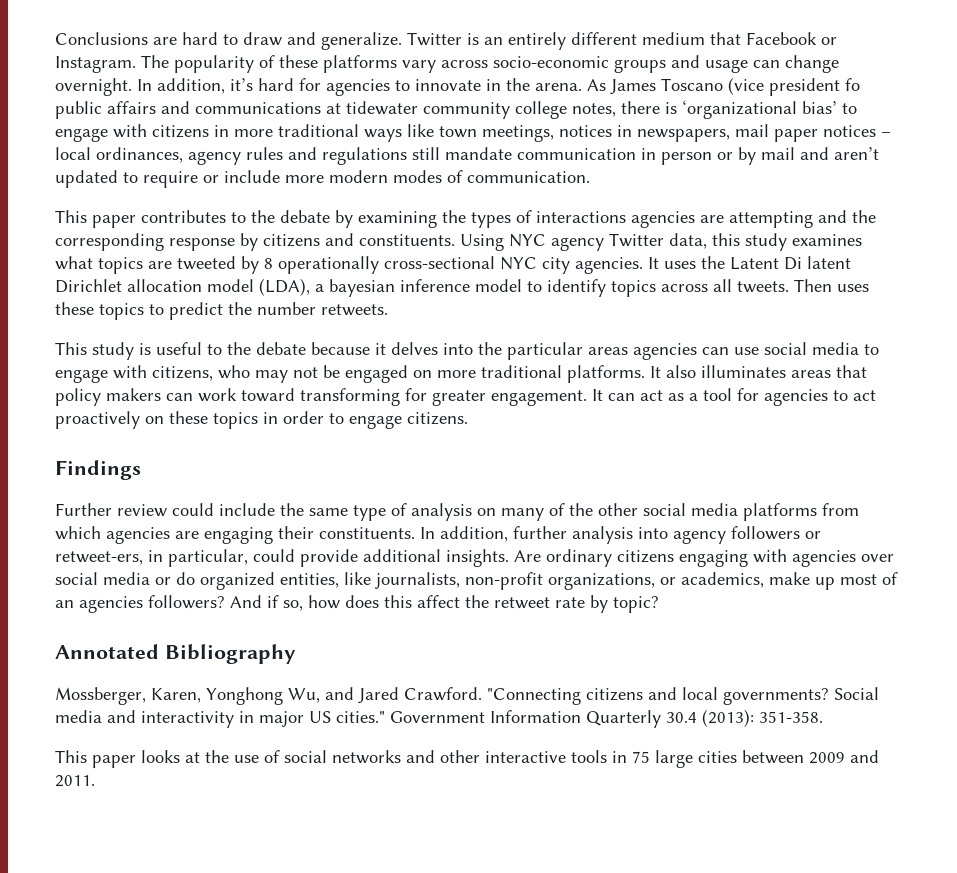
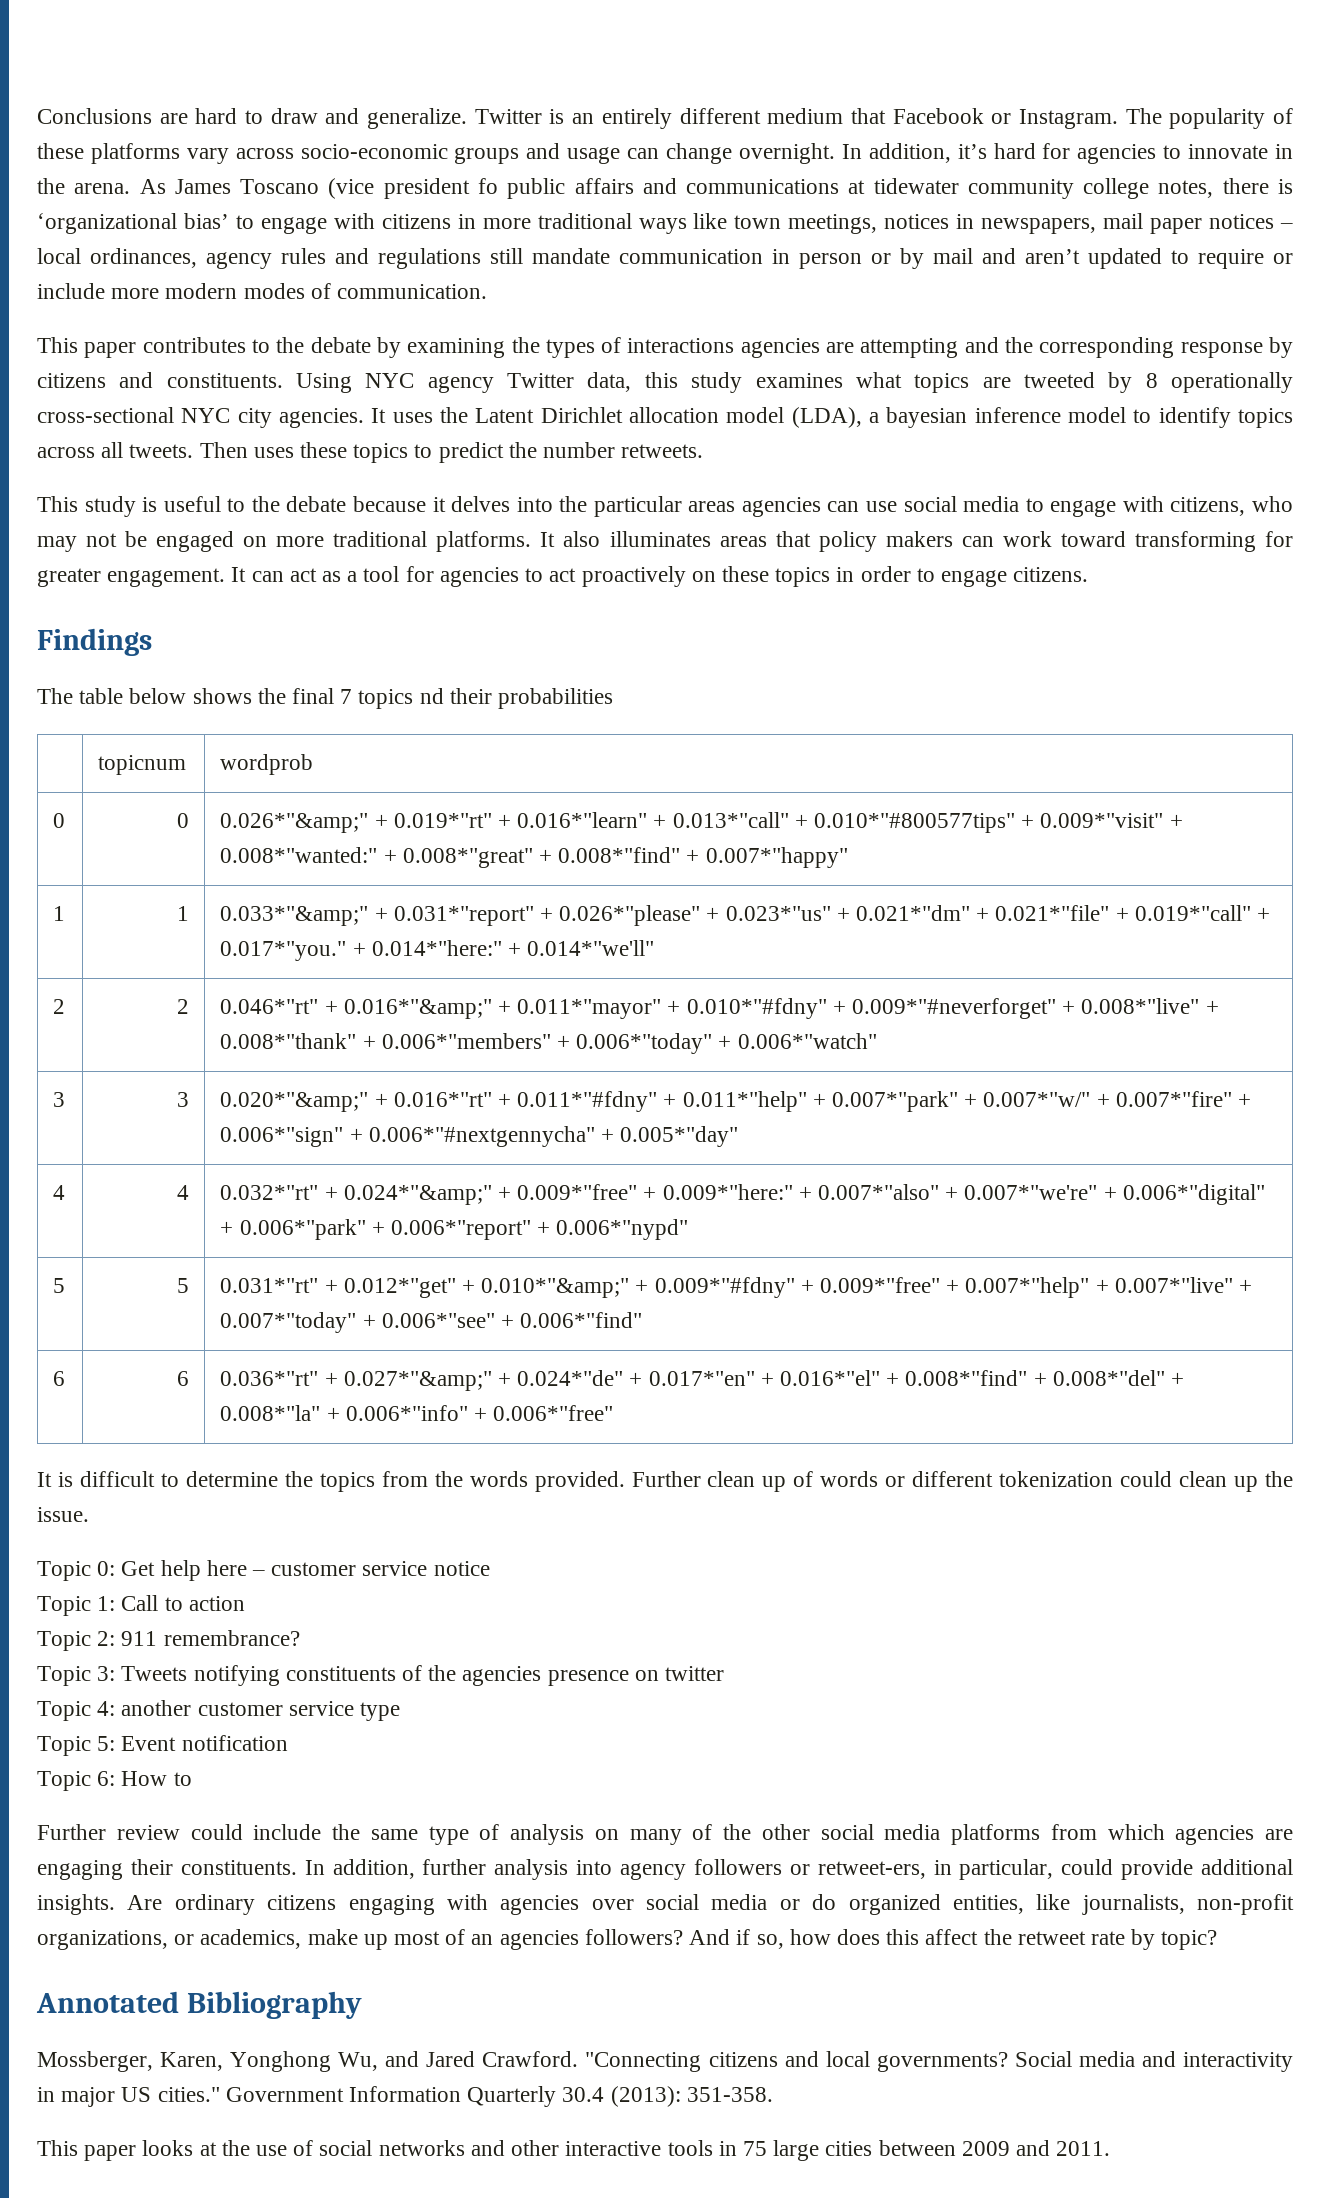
- It uses the Latent Di latent Dirichlet allocation model (LDA), a bayesian inference model to identify topics across all tweets.
+ It uses the Latent Dirichlet allocation model (LDA), a bayesian inference model to identify topics across all tweets.
+ The table below shows the final 7 topics nd their probabilities
+ | topicnum | wordprob
+ 0 | 0 | 0.026*"&amp;" + 0.019*"rt" + 0.016*"learn" + 0.013*"call" + 0.010*"#800577tips" + 0.009*"visit" + 0.008*"wanted:" + 0.008*"great" + 0.008*"find" + 0.007*"happy"
+ 1 | 1 | 0.033*"&amp;" + 0.031*"report" + 0.026*"please" + 0.023*"us" + 0.021*"dm" + 0.021*"file" + 0.019*"call" + 0.017*"you." + 0.014*"here:" + 0.014*"we'll"
+ 2 | 2 | 0.046*"rt" + 0.016*"&amp;" + 0.011*"mayor" + 0.010*"#fdny" + 0.009*"#neverforget" + 0.008*"live" + 0.008*"thank" + 0.006*"members" + 0.006*"today" + 0.006*"watch"
+ 3 | 3 | 0.020*"&amp;" + 0.016*"rt" + 0.011*"#fdny" + 0.011*"help" + 0.007*"park" + 0.007*"w/" + 0.007*"fire" + 0.006*"sign" + 0.006*"#nextgennycha" + 0.005*"day"
+ 4 | 4 | 0.032*"rt" + 0.024*"&amp;" + 0.009*"free" + 0.009*"here:" + 0.007*"also" + 0.007*"we're" + 0.006*"digital" + 0.006*"park" + 0.006*"report" + 0.006*"nypd"
+ 5 | 5 | 0.031*"rt" + 0.012*"get" + 0.010*"&amp;" + 0.009*"#fdny" + 0.009*"free" + 0.007*"help" + 0.007*"live" + 0.007*"today" + 0.006*"see" + 0.006*"find"
+ 6 | 6 | 0.036*"rt" + 0.027*"&amp;" + 0.024*"de" + 0.017*"en" + 0.016*"el" + 0.008*"find" + 0.008*"del" + 0.008*"la" + 0.006*"info" + 0.006*"free"
+ It is difficult to determine the topics from the words provided. Further clean up of words or different tokenization could clean up the issue.
+ Topic 0: Get help here – customer service notice
+ Topic 1: Call to action
+ Topic 2: 911 remembrance?
+ Topic 3: Tweets notifying constituents of the agencies presence on twitter
+ Topic 4: another customer service type
+ Topic 5: Event notification
+ Topic 6: How to

